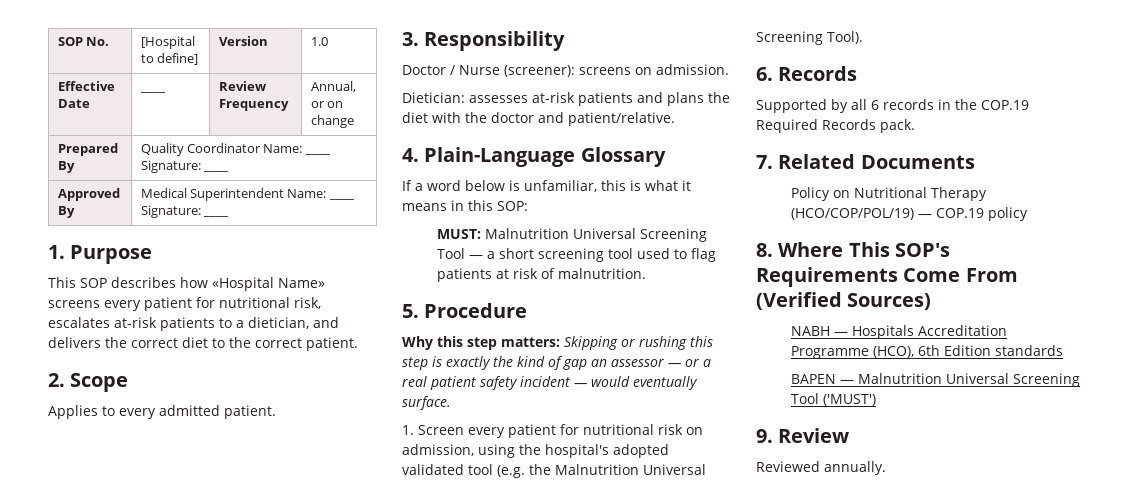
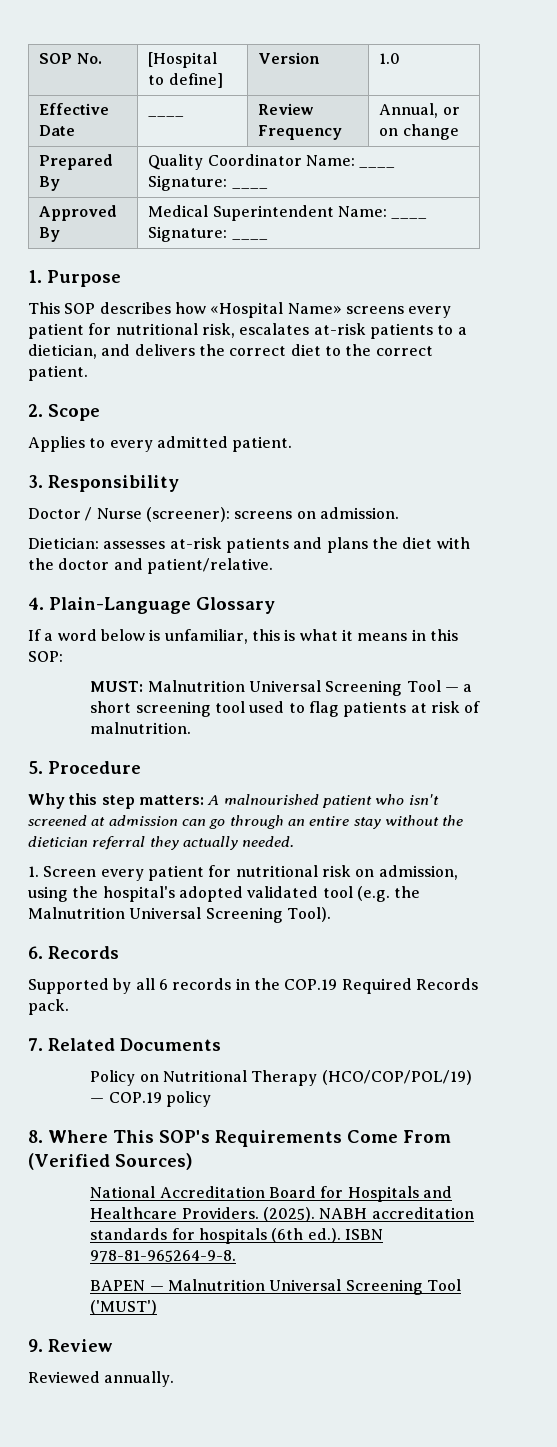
- Why this step matters: Skipping or rushing this step is exactly the kind of gap an assessor — or a real patient safety incident — would eventually surface.
+ Why this step matters: A malnourished patient who isn't screened at admission can go through an entire stay without the dietician referral they actually needed.
- NABH — Hospitals Accreditation Programme (HCO), 6th Edition standards
+ National Accreditation Board for Hospitals and Healthcare Providers. (2025). NABH accreditation standards for hospitals (6th ed.). ISBN 978-81-965264-9-8.

